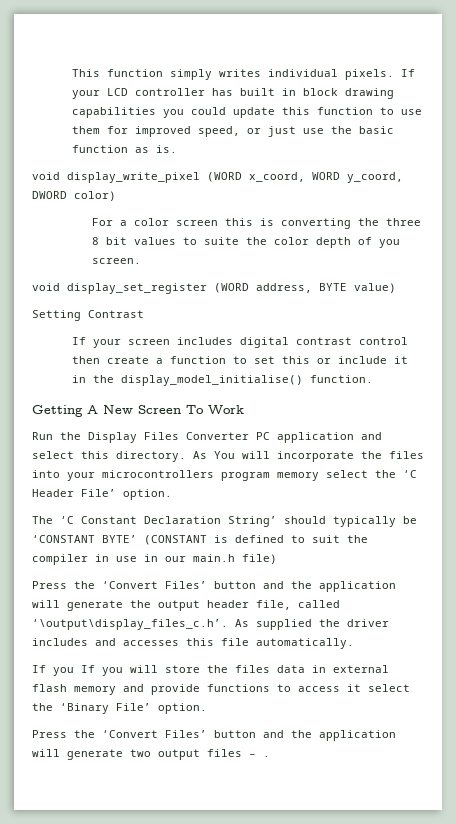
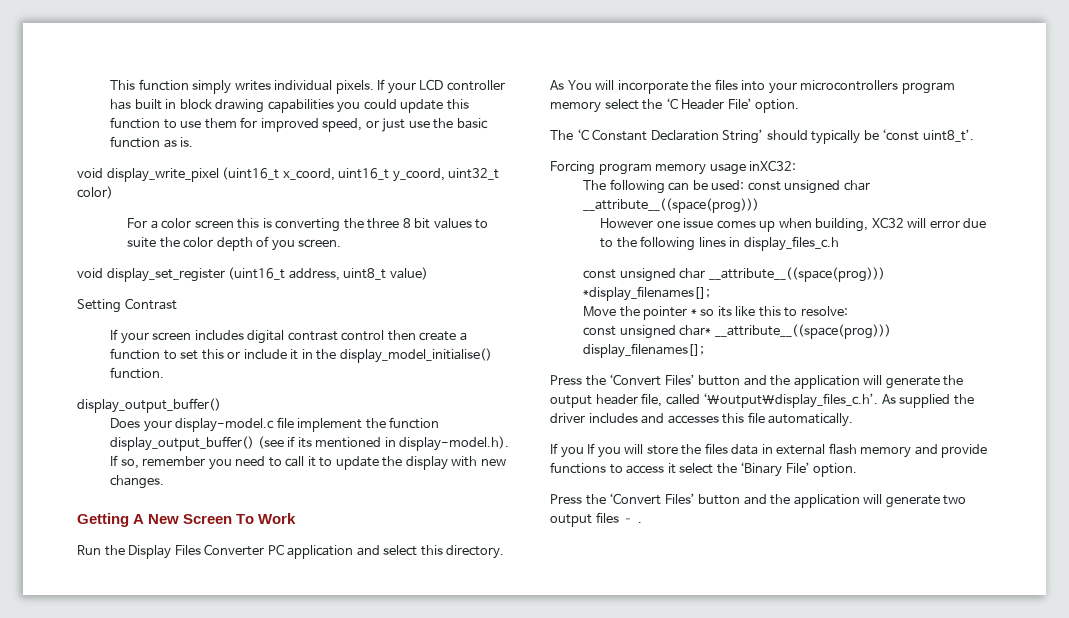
- void display_write_pixel (WORD x_coord, WORD y_coord, DWORD color)
+ void display_write_pixel (uint16_t x_coord, uint16_t y_coord, uint32_t color)
- void display_set_register (WORD address, BYTE value)
+ void display_set_register (uint16_t address, uint8_t value)
  If your screen includes digital contrast control then create a function to set this or include it in the display_model_initialise() function.
+ display_output_buffer()
+ Does your display-model.c file implement the function display_output_buffer() (see if its mentioned in display-model.h). If so, remember you need to call it to update the display with new changes.
- The ‘C Constant Declaration String’ should typically be ‘CONSTANT BYTE’ (CONSTANT is defined to suit the compiler in use in our main.h file)
+ The ‘C Constant Declaration String’ should typically be ‘const uint8_t’.
+ Forcing program memory usage inXC32:
+ The following can be used: const unsigned char __attribute__((space(prog)))
+ However one issue comes up when building, XC32 will error due to the following lines in display_files_c.h
+ const unsigned char __attribute__((space(prog))) *display_filenames[];
+ Move the pointer * so its like this to resolve:
+ const unsigned char* __attribute__((space(prog))) display_filenames[];

